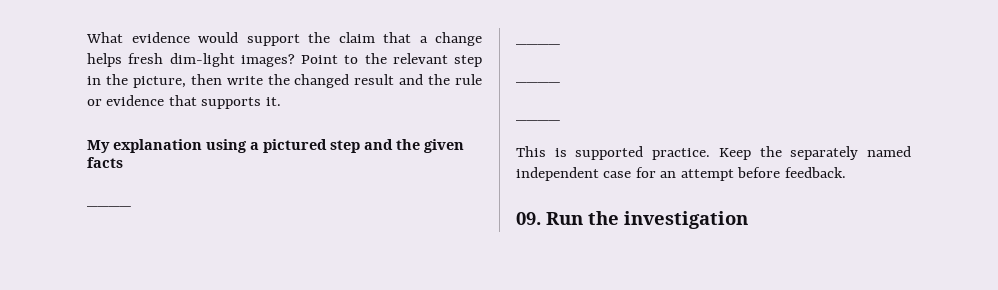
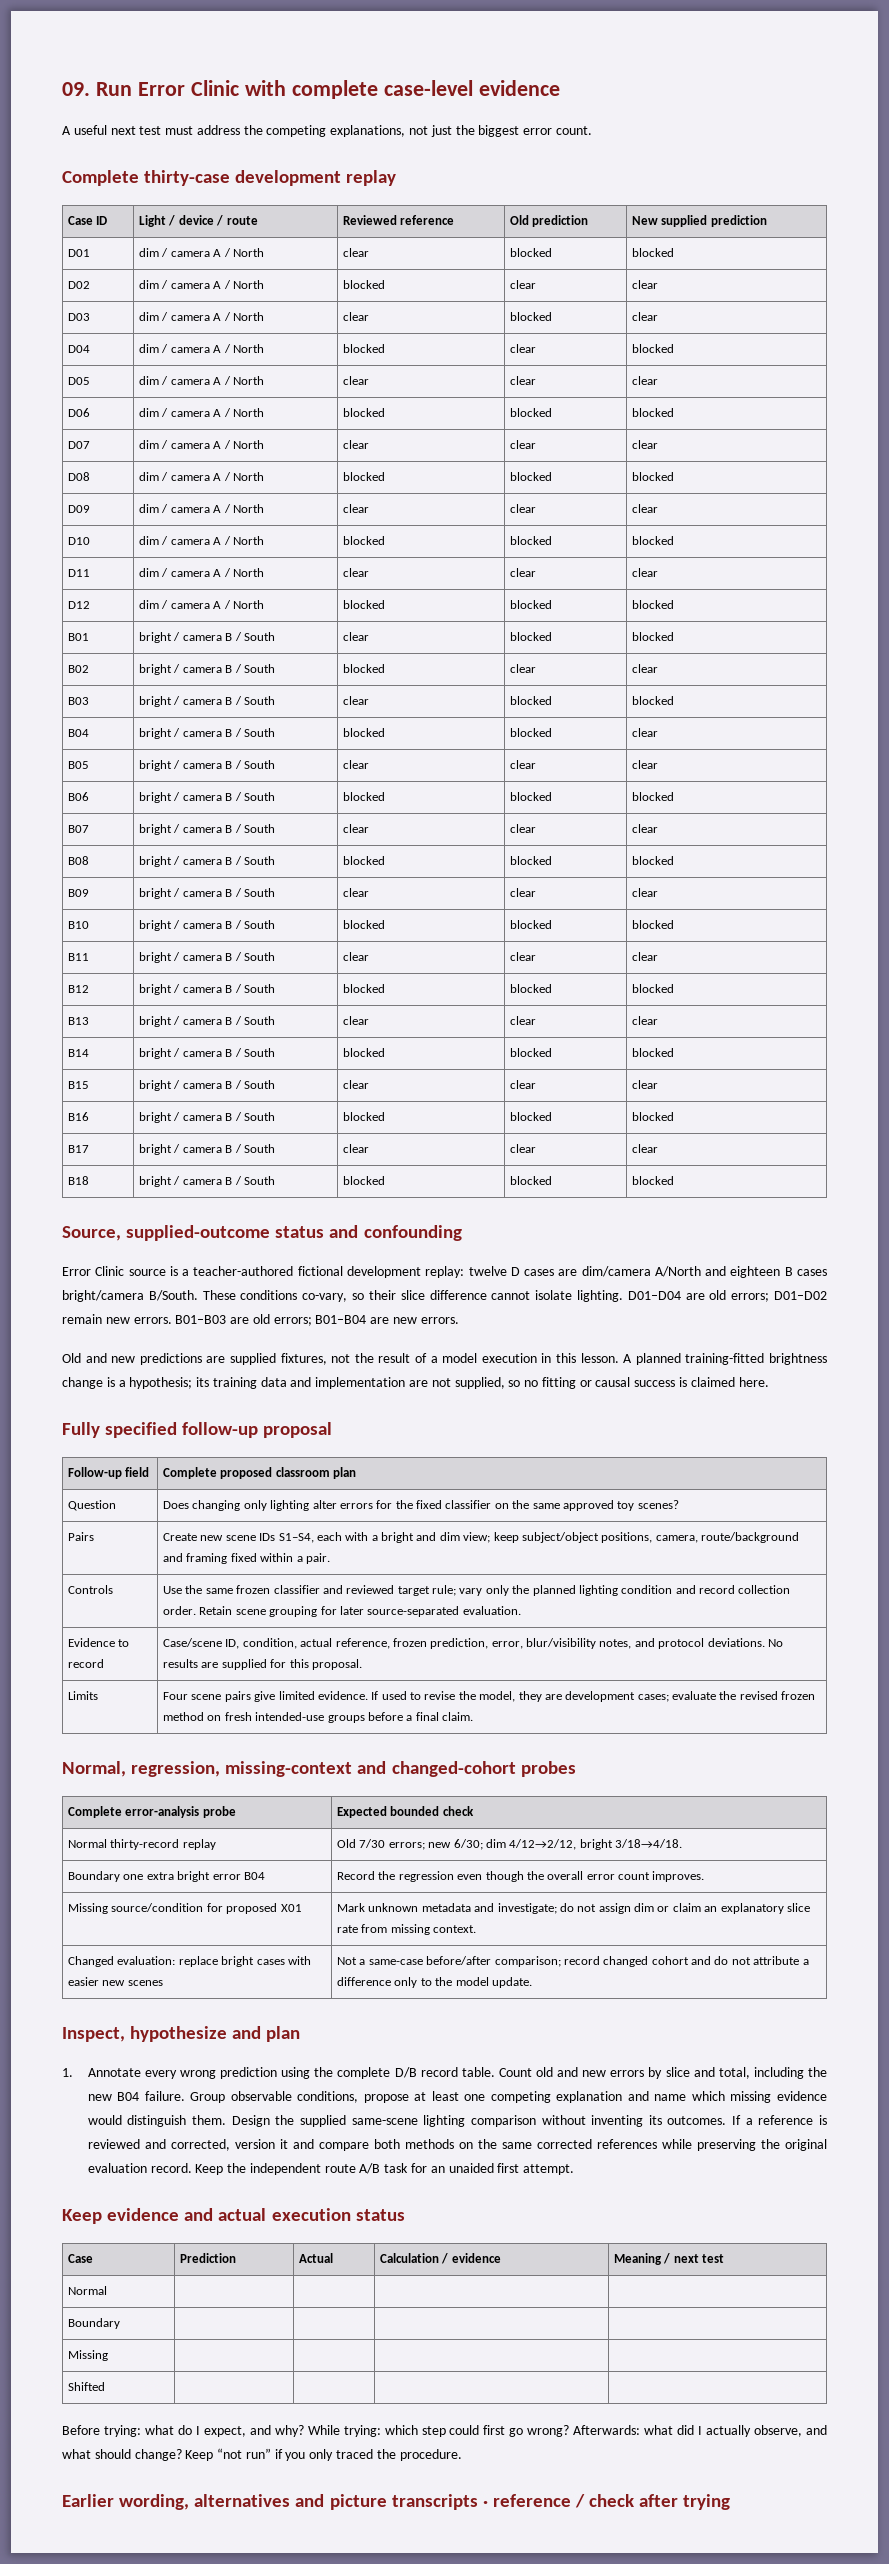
- What evidence would support the claim that a change helps fresh dim-light images? Point to the relevant step in the picture, then write the changed result and the rule or evidence that supports it.
- My explanation using a pictured step and the given facts
- ____
- ____
- ____
- ____
- This is supported practice. Keep the separately named independent case for an attempt before feedback.
- 09. Run the investigation
+ 09. Run Error Clinic with complete case-level evidence
+ A useful next test must address the competing explanations, not just the biggest error count.
+ Complete thirty-case development replay
+ Case ID | Light / device / route | Reviewed reference | Old prediction | New supplied prediction
+ D01 | dim / camera A / North | clear | blocked | blocked
+ D02 | dim / camera A / North | blocked | clear | clear
+ D03 | dim / camera A / North | clear | blocked | clear
+ D04 | dim / camera A / North | blocked | clear | blocked
+ D05 | dim / camera A / North | clear | clear | clear
+ D06 | dim / camera A / North | blocked | blocked | blocked
+ D07 | dim / camera A / North | clear | clear | clear
+ D08 | dim / camera A / North | blocked | blocked | blocked
+ D09 | dim / camera A / North | clear | clear | clear
+ D10 | dim / camera A / North | blocked | blocked | blocked
+ D11 | dim / camera A / North | clear | clear | clear
+ D12 | dim / camera A / North | blocked | blocked | blocked
+ B01 | bright / camera B / South | clear | blocked | blocked
+ B02 | bright / camera B / South | blocked | clear | clear
+ B03 | bright / camera B / South | clear | blocked | blocked
+ B04 | bright / camera B / South | blocked | blocked | clear
+ B05 | bright / camera B / South | clear | clear | clear
+ B06 | bright / camera B / South | blocked | blocked | blocked
+ B07 | bright / camera B / South | clear | clear | clear
+ B08 | bright / camera B / South | blocked | blocked | blocked
+ B09 | bright / camera B / South | clear | clear | clear
+ B10 | bright / camera B / South | blocked | blocked | blocked
+ B11 | bright / camera B / South | clear | clear | clear
+ B12 | bright / camera B / South | blocked | blocked | blocked
+ B13 | bright / camera B / South | clear | clear | clear
+ B14 | bright / camera B / South | blocked | blocked | blocked
+ B15 | bright / camera B / South | clear | clear | clear
+ B16 | bright / camera B / South | blocked | blocked | blocked
+ B17 | bright / camera B / South | clear | clear | clear
+ B18 | bright / camera B / South | blocked | blocked | blocked
+ Source, supplied-outcome status and confounding
+ Error Clinic source is a teacher-authored fictional development replay: twelve D cases are dim/camera A/North and eighteen B cases bright/camera B/South. These conditions co-vary, so their slice difference cannot isolate lighting. D01–D04 are old errors; D01–D02 remain new errors. B01–B03 are old errors; B01–B04 are new errors.
+ Old and new predictions are supplied fixtures, not the result of a model execution in this lesson. A planned training-fitted brightness change is a hypothesis; its training data and implementation are not supplied, so no fitting or causal success is claimed here.
+ Fully specified follow-up proposal
+ Follow-up field | Complete proposed classroom plan
+ Question | Does changing only lighting alter errors for the fixed classifier on the same approved toy scenes?
+ Pairs | Create new scene IDs S1–S4, each with a bright and dim view; keep subject/object positions, camera, route/background and framing fixed within a pair.
+ Controls | Use the same frozen classifier and reviewed target rule; vary only the planned lighting condition and record collection order. Retain scene grouping for later source-separated evaluation.
+ Evidence to record | Case/scene ID, condition, actual reference, frozen prediction, error, blur/visibility notes, and protocol deviations. No results are supplied for this proposal.
+ Limits | Four scene pairs give limited evidence. If used to revise the model, they are development cases; evaluate the revised frozen method on fresh intended-use groups before a final claim.
+ Normal, regression, missing-context and changed-cohort probes
+ Complete error-analysis probe | Expected bounded check
+ Normal thirty-record replay | Old 7/30 errors; new 6/30; dim 4/12→2/12, bright 3/18→4/18.
+ Boundary one extra bright error B04 | Record the regression even though the overall error count improves.
+ Missing source/condition for proposed X01 | Mark unknown metadata and investigate; do not assign dim or claim an explanatory slice rate from missing context.
+ Changed evaluation: replace bright cases with easier new scenes | Not a same-case before/after comparison; record changed cohort and do not attribute a difference only to the model update.
+ Inspect, hypothesize and plan
+ 1. Annotate every wrong prediction using the complete D/B record table. Count old and new errors by slice and total, including the new B04 failure. Group observable conditions, propose at least one competing explanation and name which missing evidence would distinguish them. Design the supplied same-scene lighting comparison without inventing its outcomes. If a reference is reviewed and corrected, version it and compare both methods on the same corrected references while preserving the original evaluation record. Keep the independent route A/B task for an unaided first attempt.
+ Keep evidence and actual execution status
+ Case | Prediction | Actual | Calculation / evidence | Meaning / next test
+ Normal | | | |
+ Boundary | | | |
+ Missing | | | |
+ Shifted | | | |
+ Before trying: what do I expect, and why? While trying: which step could first go wrong? Afterwards: what did I actually observe, and what should change? Keep “not run” if you only traced the procedure.
+ Earlier wording, alternatives and picture transcripts · reference / check after trying

